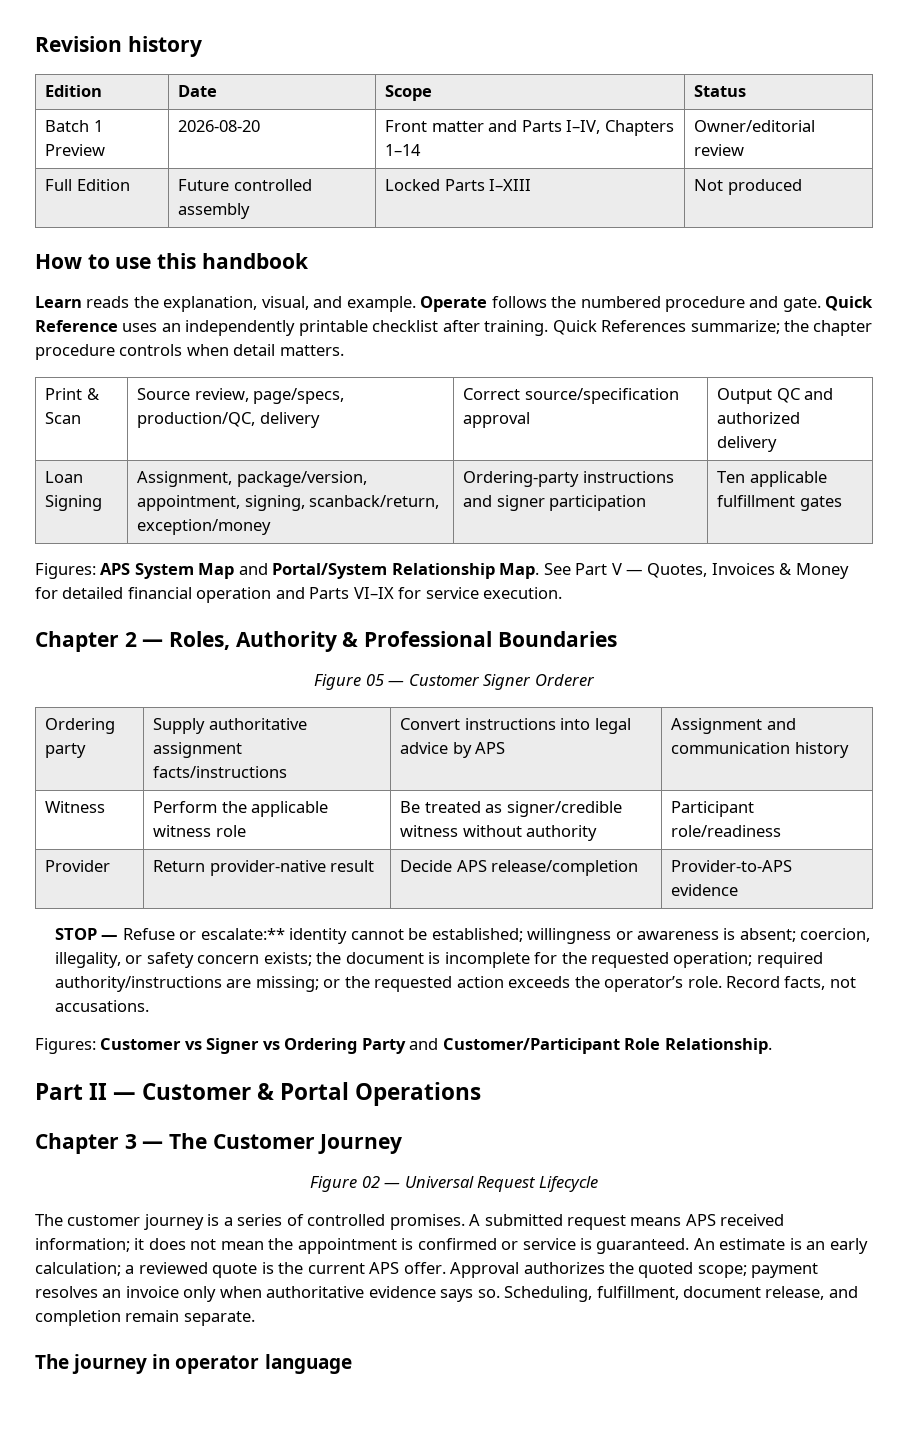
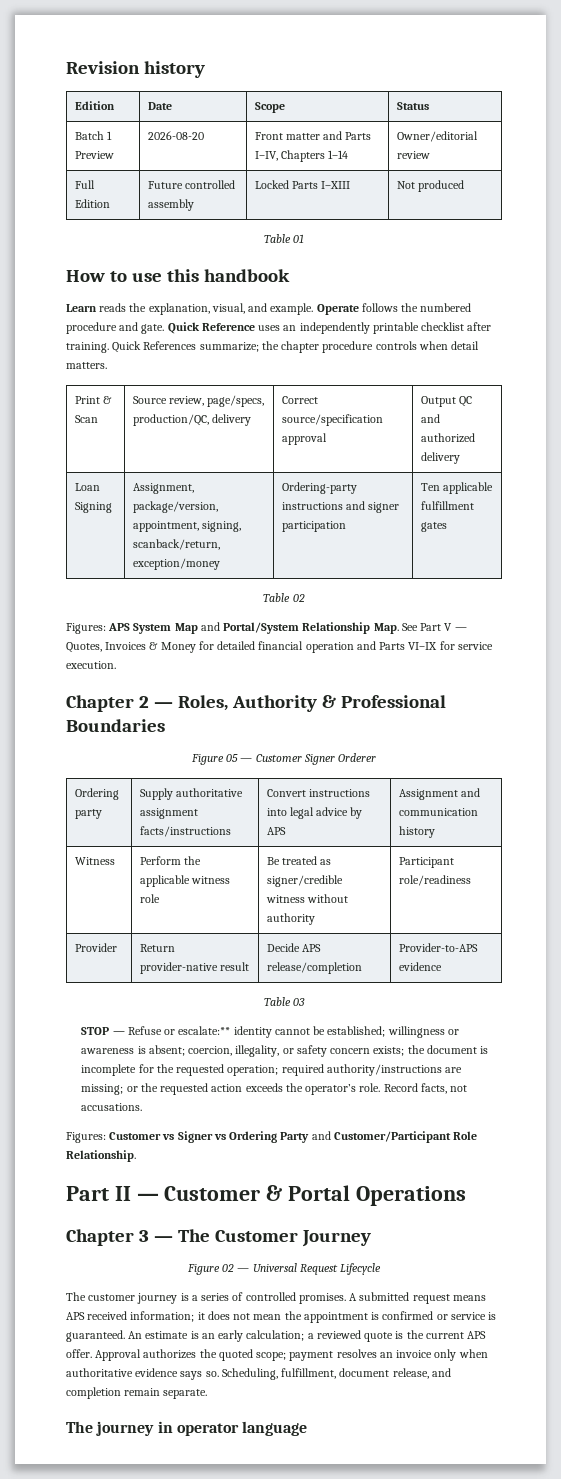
+ Table 01
+ Table 02
+ Table 03

